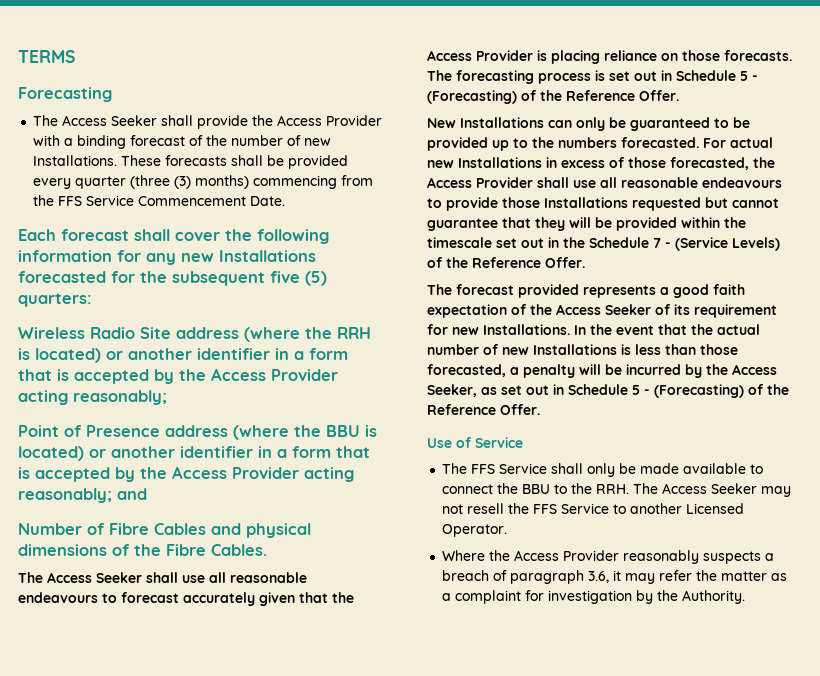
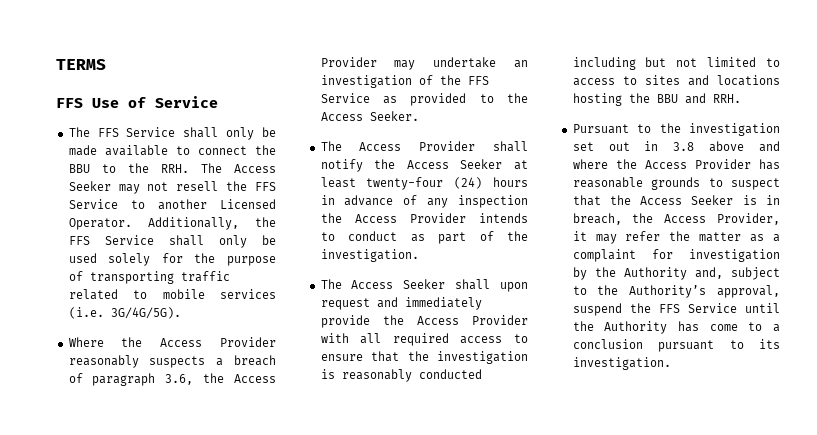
- Forecasting
- The Access Seeker shall provide the Access Provider with a binding forecast of the number of new Installations. These forecasts shall be provided every quarter (three (3) months) commencing from the FFS Service Commencement Date.
- Each forecast shall cover the following information for any new Installations forecasted for the subsequent five (5) quarters:
- Wireless Radio Site address (where the RRH is located) or another identifier in a form that is accepted by the Access Provider acting reasonably;
- Point of Presence address (where the BBU is located) or another identifier in a form that is accepted by the Access Provider acting reasonably; and
- Number of Fibre Cables and physical dimensions of the Fibre Cables.
- The Access Seeker shall use all reasonable endeavours to forecast accurately given that the Access Provider is placing reliance on those forecasts. The forecasting process is set out in Schedule 5 - (Forecasting) of the Reference Offer.
- New Installations can only be guaranteed to be provided up to the numbers forecasted. For actual new Installations in excess of those forecasted, the Access Provider shall use all reasonable endeavours to provide those Installations requested but cannot guarantee that they will be provided within the timescale set out in the Schedule 7 - (Service Levels) of the Reference Offer.
- The forecast provided represents a good faith expectation of the Access Seeker of its requirement for new Installations. In the event that the actual number of new Installations is less than those forecasted, a penalty will be incurred by the Access Seeker, as set out in Schedule 5 - (Forecasting) of the Reference Offer.
- Use of Service
+ FFS Use of Service
+ Additionally, the FFS Service shall only be used solely for the purpose of transporting traffic related to mobile services (i.e. 3G/4G/5G).
- Where the Access Provider reasonably suspects a breach of paragraph 3.6, it may refer the matter as a complaint for investigation by the Authority.
+ Where the Access Provider reasonably suspects a breach of paragraph 3.6, the Access Provider may undertake an investigation of the FFS Service as provided to the Access Seeker.
+ The Access Provider shall notify the Access Seeker at least twenty-four (24) hours in advance of any inspection the Access Provider intends to conduct as part of the investigation.
+ The Access Seeker shall upon request and immediately provide the Access Provider with all required access to ensure that the investigation is reasonably conducted including but not limited to access to sites and locations hosting the BBU and RRH.
+ Pursuant to the investigation set out in 3.8 above and where the Access Provider has reasonable grounds to suspect that the Access Seeker is in breach, the Access Provider, it may refer the matter as a complaint for investigation by the Authority and, subject to the Authority’s approval, suspend the FFS Service until the Authority has come to a conclusion pursuant to its investigation.

